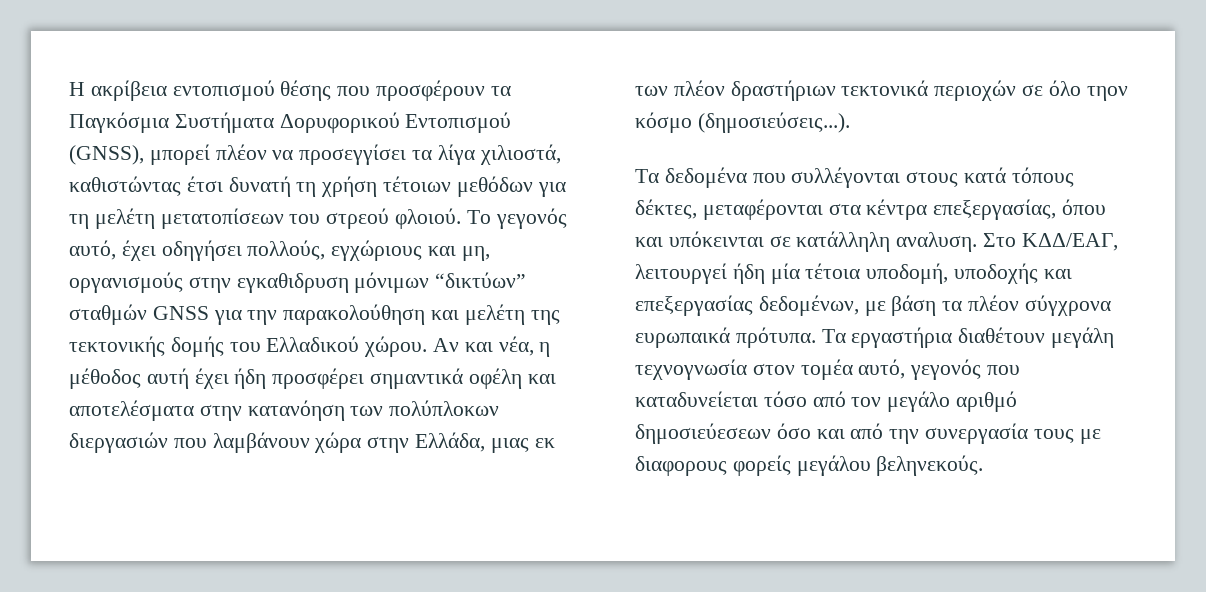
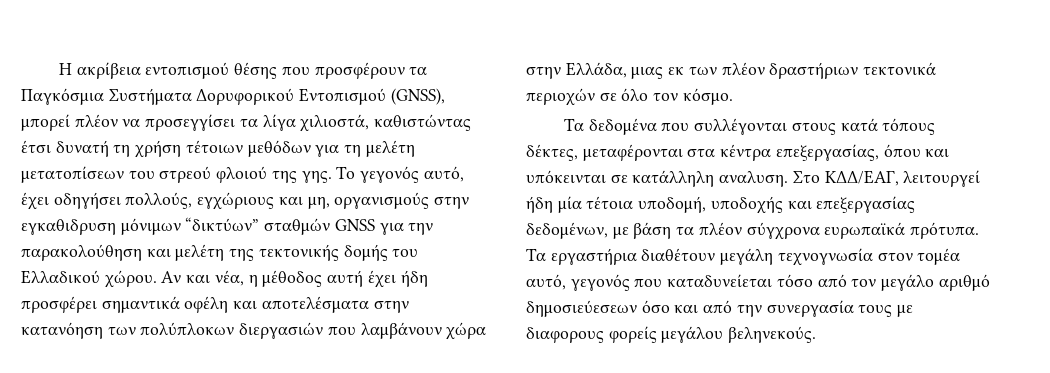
- Η ακρίβεια εντοπισμού θέσης που προσφέρουν τα Παγκόσμια Συστήματα Δορυφορικού Εντοπισμού (GNSS), μπορεί πλέον να προσεγγίσει τα λίγα χιλιοστά, καθιστώντας έτσι δυνατή τη χρήση τέτοιων μεθόδων για τη μελέτη μετατοπίσεων του στρεού φλοιού.
+ Η ακρίβεια εντοπισμού θέσης που προσφέρουν τα Παγκόσμια Συστήματα Δορυφορικού Εντοπισμού (GNSS), μπορεί πλέον να προσεγγίσει τα λίγα χιλιοστά, καθιστώντας έτσι δυνατή τη χρήση τέτοιων μεθόδων για τη μελέτη μετατοπίσεων του στρεού φλοιού της γης.
- Αν και νέα, η μέθοδος αυτή έχει ήδη προσφέρει σημαντικά οφέλη και αποτελέσματα στην κατανόηση των πολύπλοκων διεργασιών που λαμβάνουν χώρα στην Ελλάδα, μιας εκ των πλέον δραστήριων τεκτονικά περιοχών σε όλο τηον κόσμο (δημοσιεύσεις...).
+ Αν και νέα, η μέθοδος αυτή έχει ήδη προσφέρει σημαντικά οφέλη και αποτελέσματα στην κατανόηση των πολύπλοκων διεργασιών που λαμβάνουν χώρα στην Ελλάδα, μιας εκ των πλέον δραστήριων τεκτονικά περιοχών σε όλο τον κόσμο.
- Στο ΚΔΔ/ΕΑΓ, λειτουργεί ήδη μία τέτοια υποδομή, υποδοχής και επεξεργασίας δεδομένων, με βάση τα πλέον σύγχρονα ευρωπαικά πρότυπα.
+ Στο ΚΔΔ/ΕΑΓ, λειτουργεί ήδη μία τέτοια υποδομή, υποδοχής και επεξεργασίας δεδομένων, με βάση τα πλέον σύγχρονα ευρωπαϊκά πρότυπα.

